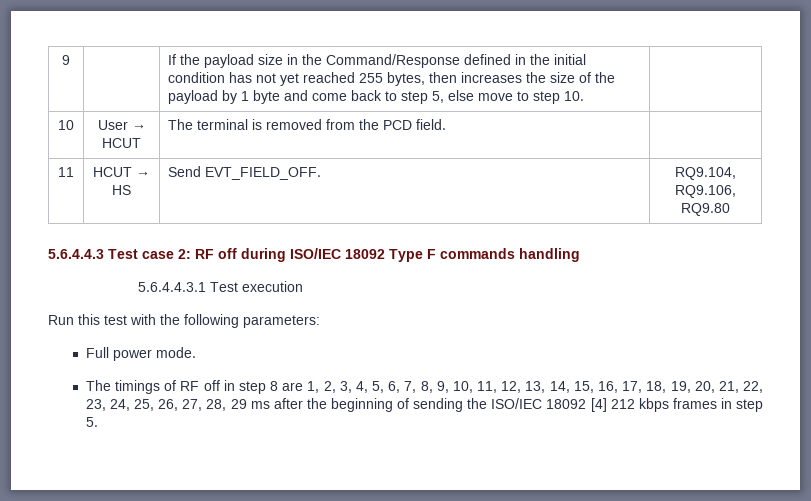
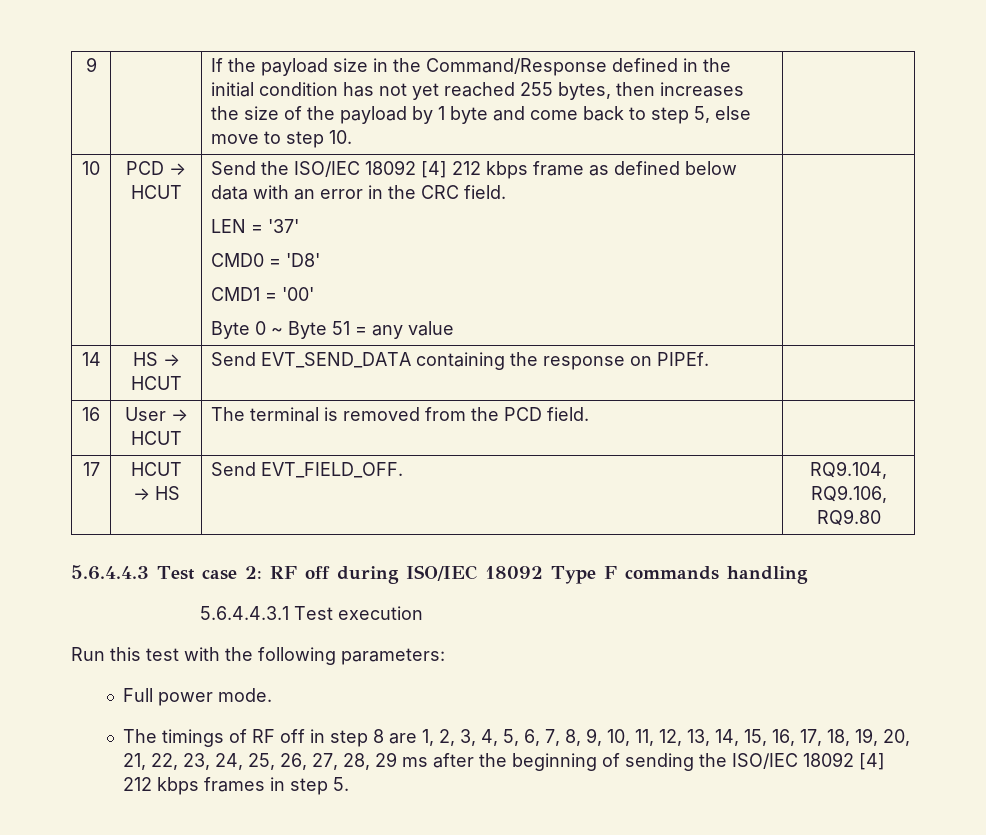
- 10 | User → HCUT | The terminal is removed from the PCD field. |
+ 10 | PCD → HCUT | Send the ISO/IEC 18092 [4] 212 kbps frame as defined below data with an error in the CRC field.
+ LEN = '37'
+ CMD0 = 'D8'
+ CMD1 = '00'
+ Byte 0 ~ Byte 51 = any value |
+ 14 | HS → HCUT | Send EVT_SEND_DATA containing the response on PIPEf. |
+ 16 | User → HCUT | The terminal is removed from the PCD field. |
- 11 | HCUT → HS | Send EVT_FIELD_OFF. | RQ9.104, RQ9.106, RQ9.80
+ 17 | HCUT → HS | Send EVT_FIELD_OFF. | RQ9.104, RQ9.106, RQ9.80

